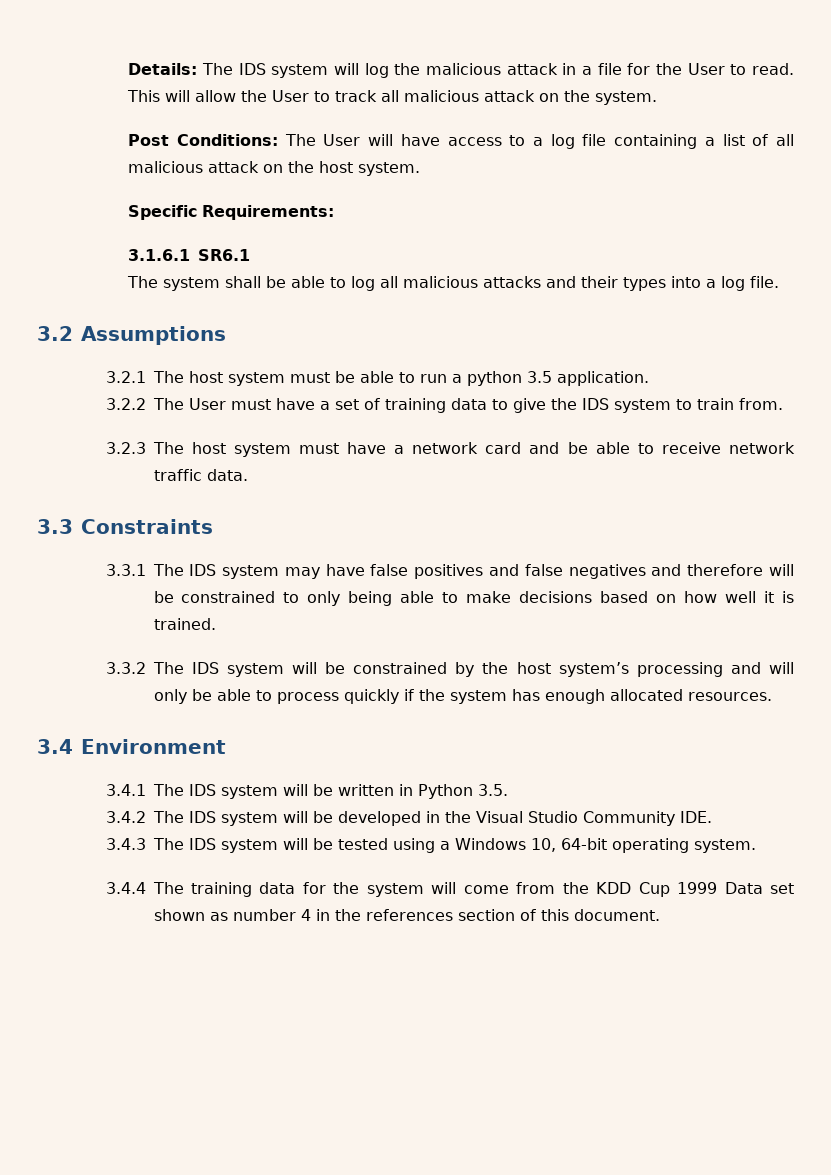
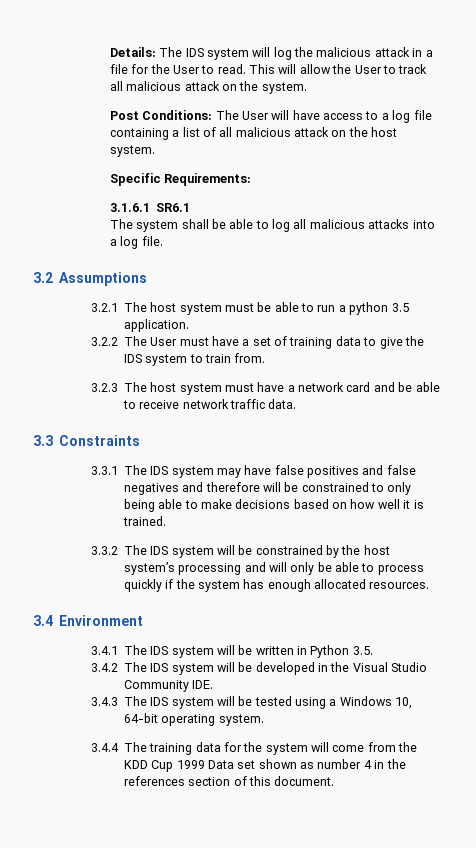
- The system shall be able to log all malicious attacks and their types into a log file.
+ The system shall be able to log all malicious attacks into a log file.

